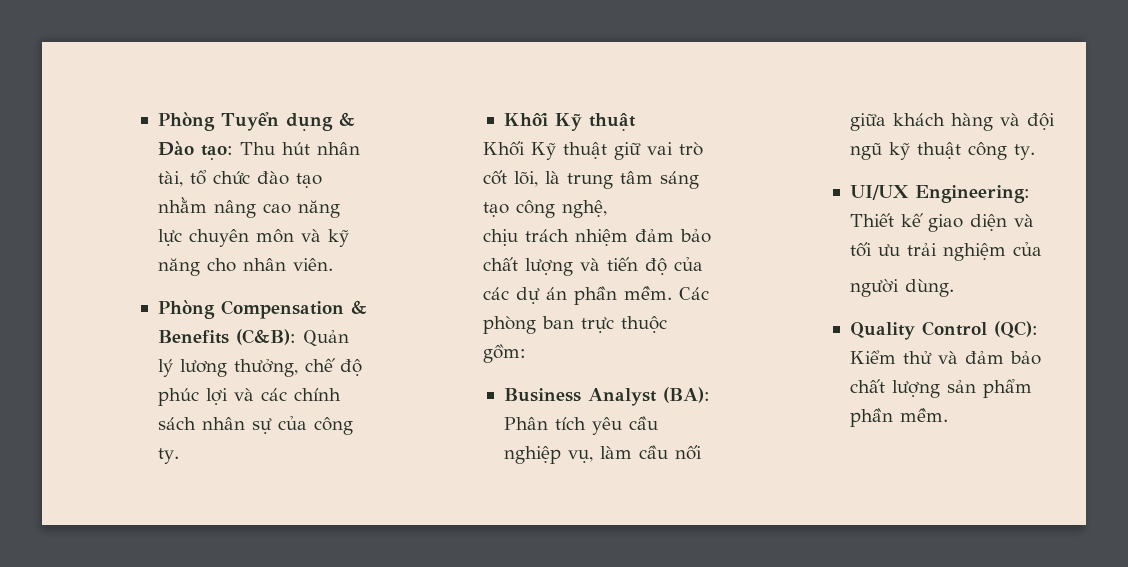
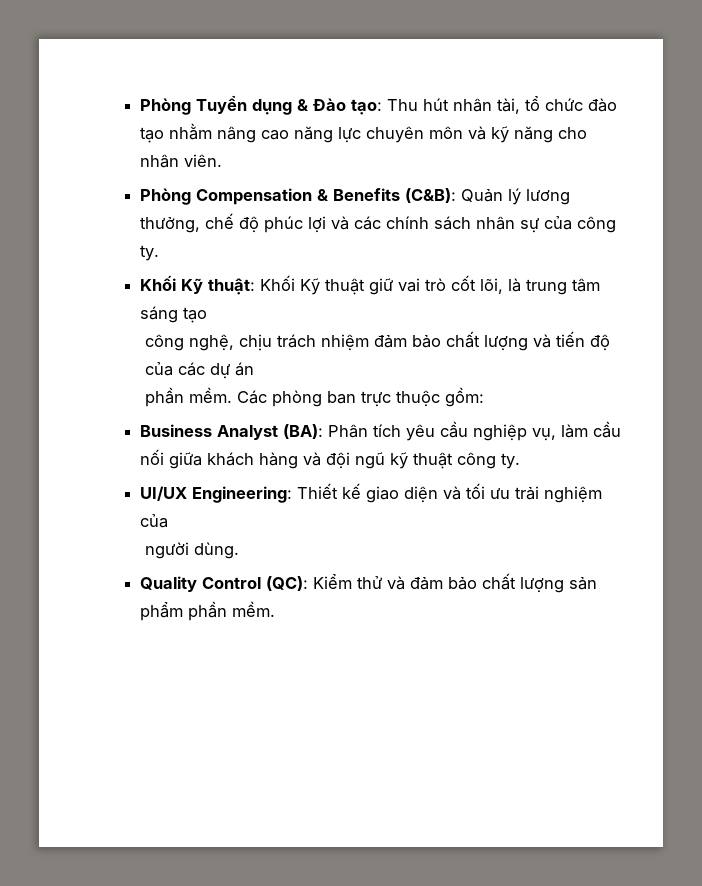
  Phòng Compensation & Benefits (C&B): Quản lý lương thưởng, chế độ phúc lợi và các chính sách nhân sự của công ty.
- Khối Kỹ thuật
- Khối Kỹ thuật giữ vai trò cốt lõi, là trung tâm sáng tạo công nghệ,
- chịu trách nhiệm đảm bảo chất lượng và tiến độ của các dự án phần mềm.
+ Khối Kỹ thuật: Khối Kỹ thuật giữ vai trò cốt lõi, là trung tâm sáng tạo
+ công nghệ, chịu trách nhiệm đảm bảo chất lượng và tiến độ của các dự án
+ phần mềm.

